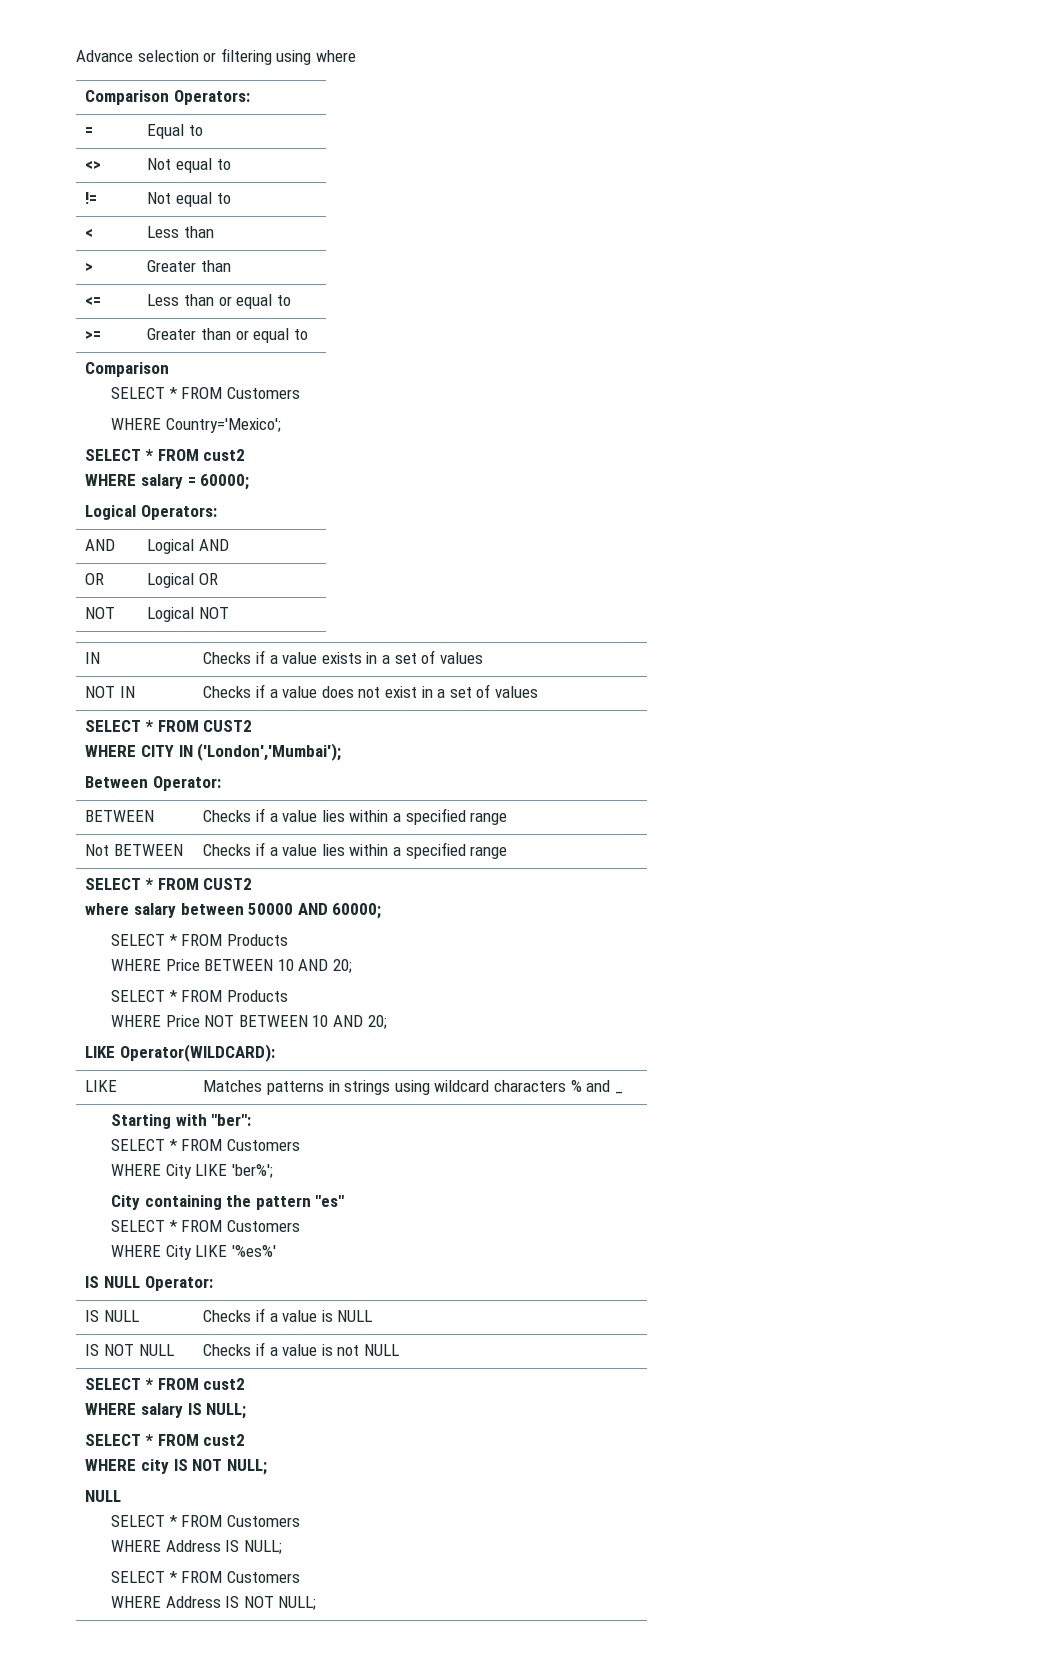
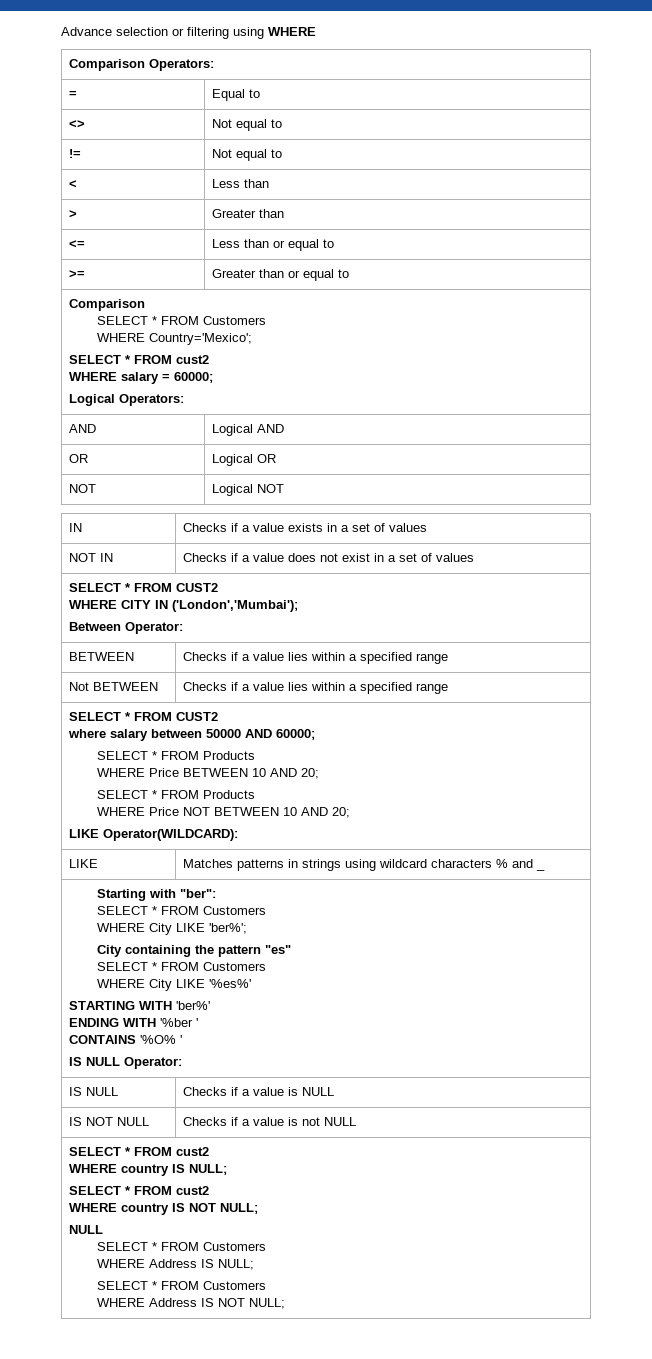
- Advance selection or filtering using where
+ Advance selection or filtering using WHERE
  Starting with "ber":
  SELECT * FROM Customers
  WHERE City LIKE 'ber%';
  City containing the pattern "es"
  SELECT * FROM Customers
  WHERE City LIKE '%es%'
+ STARTING WITH 'ber%'
+ ENDING WITH '%ber '
+ CONTAINS '%O% '
  IS NOT NULL | Checks if a value is not NULL
  SELECT * FROM cust2
- WHERE salary IS NULL;
+ WHERE country IS NULL;
  SELECT * FROM cust2
- WHERE city IS NOT NULL;
+ WHERE country IS NOT NULL;

